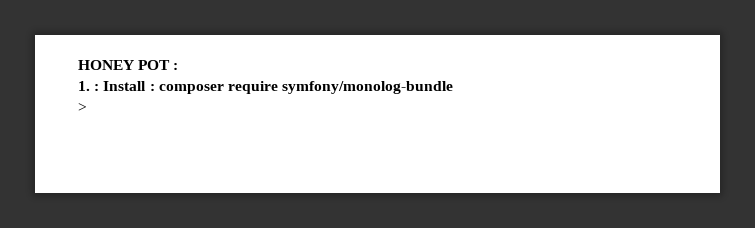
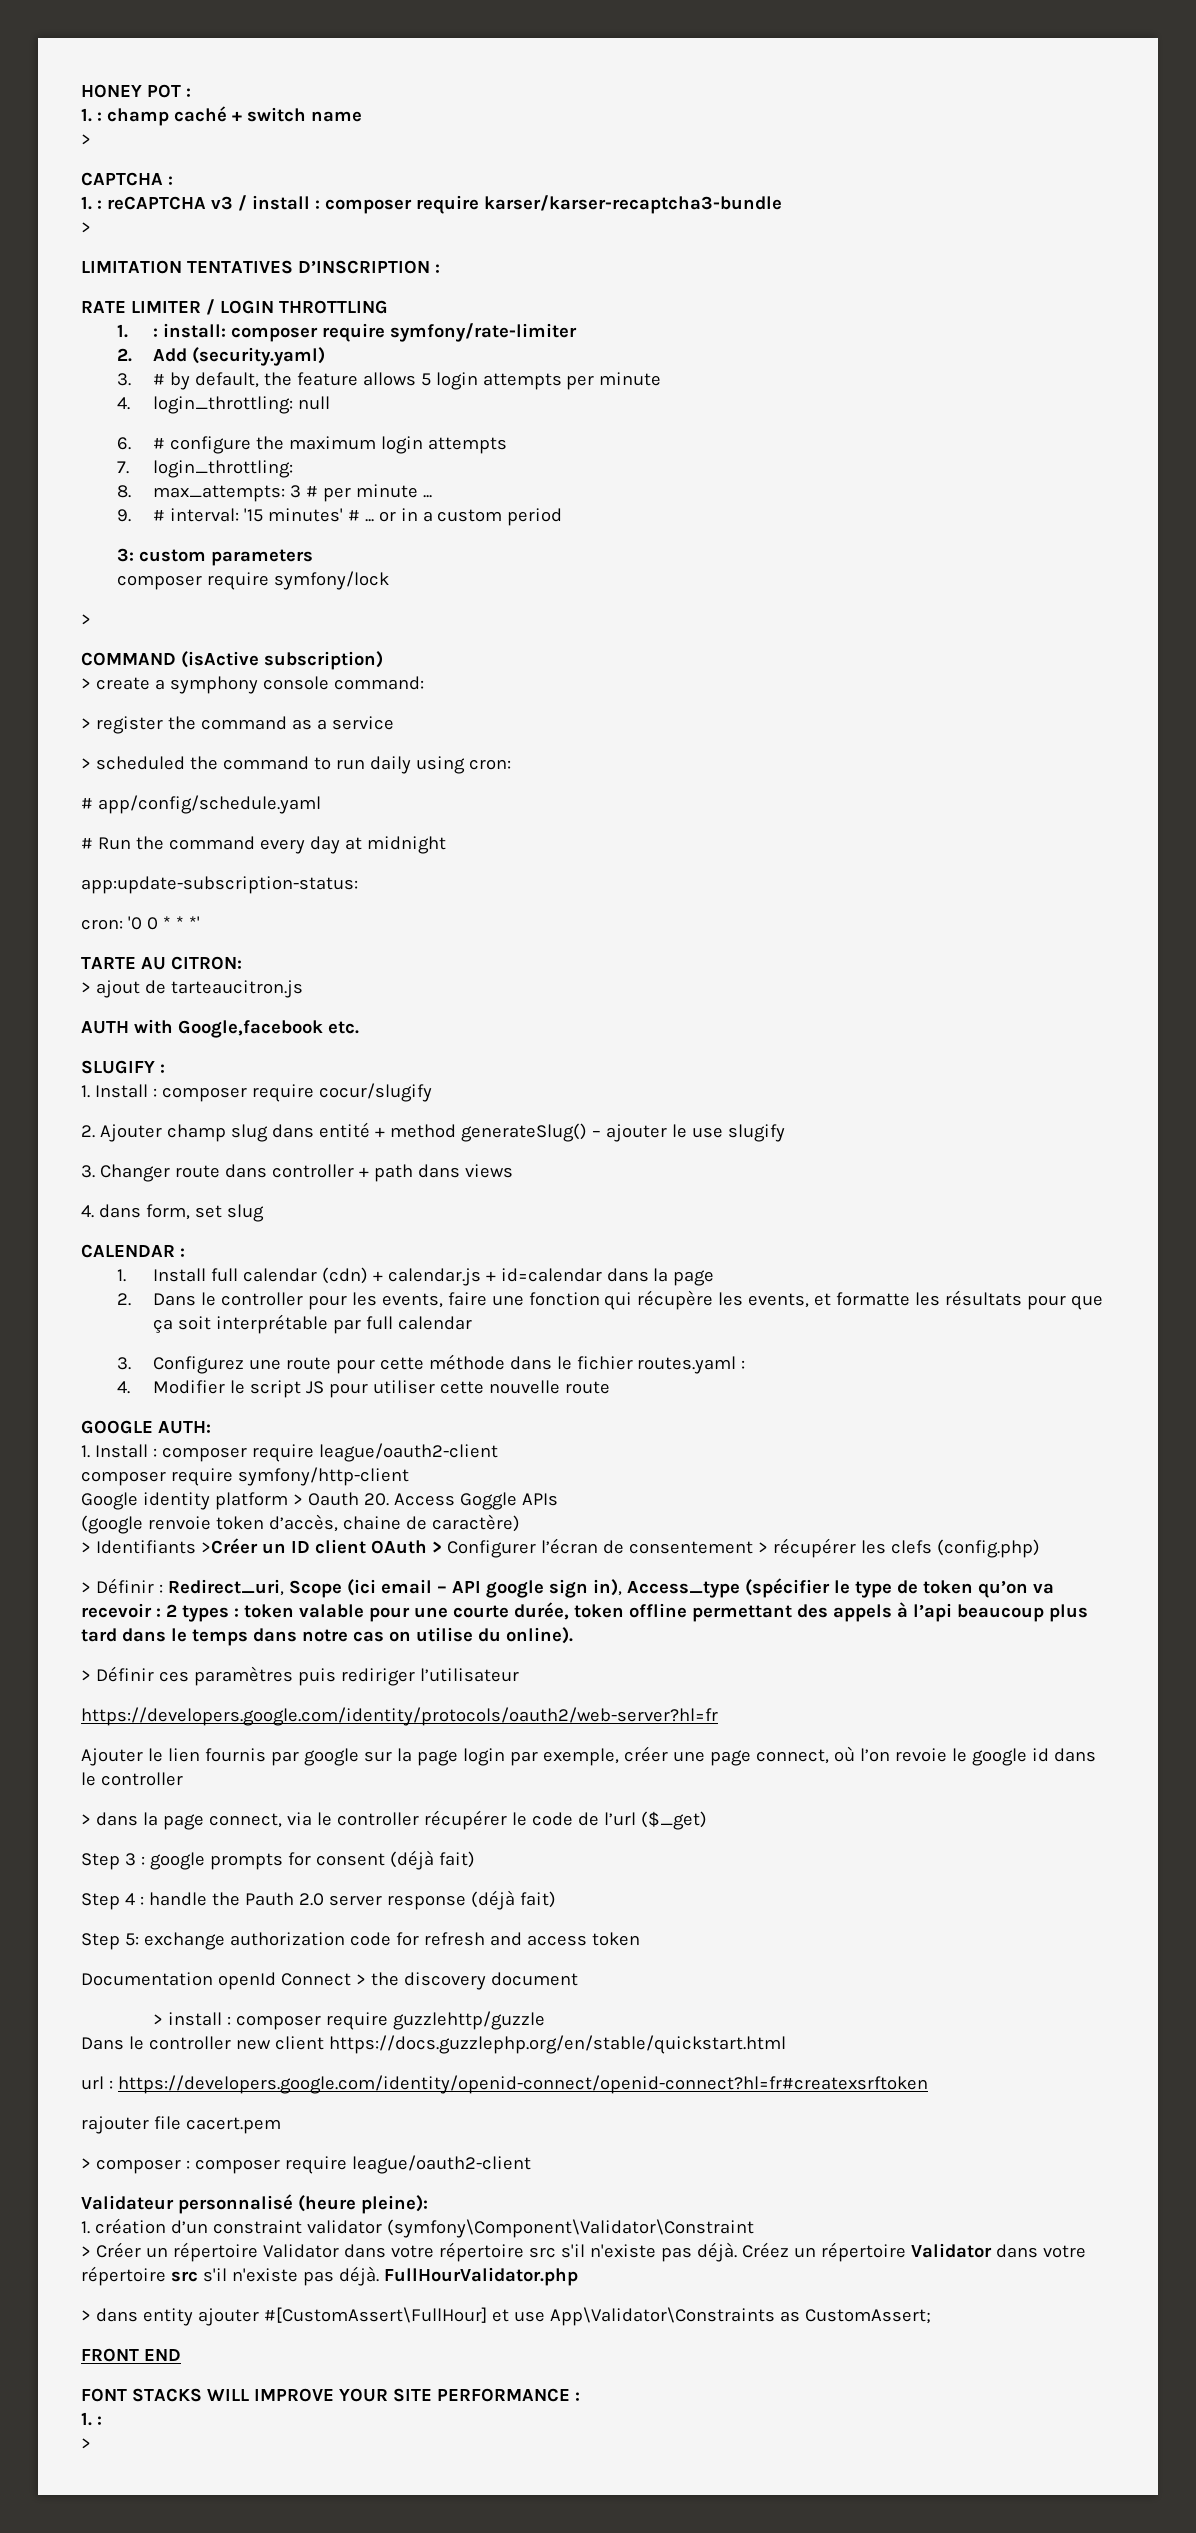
- 1. : Install : composer require symfony/monolog-bundle
+ 1. : champ caché + switch name
+ >
+ CAPTCHA :
+ 1. : reCAPTCHA v3 / install : composer require karser/karser-recaptcha3-bundle
+ >
+ LIMITATION TENTATIVES D’INSCRIPTION :
+ RATE LIMITER / LOGIN THROTTLING
+ 1. : install: composer require symfony/rate-limiter
+ 2. Add (security.yaml)
+ 3. # by default, the feature allows 5 login attempts per minute
+ 4. login_throttling: null
+ 6. # configure the maximum login attempts
+ 7. login_throttling:
+ 8. max_attempts: 3 # per minute ...
+ 9. # interval: '15 minutes' # ... or in a custom period
+ 3: custom parameters
+ composer require symfony/lock
+ >
+ COMMAND (isActive subscription)
+ > create a symphony console command:
+ > register the command as a service
+ > scheduled the command to run daily using cron:
+ # app/config/schedule.yaml
+ # Run the command every day at midnight
+ app:update-subscription-status:
+ cron: '0 0 * * *'
+ TARTE AU CITRON:
+ > ajout de tarteaucitron.js
+ AUTH with Google,facebook etc.
+ SLUGIFY :
+ 1. Install : composer require cocur/slugify
+ 2. Ajouter champ slug dans entité + method generateSlug() – ajouter le use slugify
+ 3. Changer route dans controller + path dans views
+ 4. dans form, set slug
+ CALENDAR :
+ 1. Install full calendar (cdn) + calendar.js + id=calendar dans la page
+ 2. Dans le controller pour les events, faire une fonction qui récupère les events, et formatte les résultats pour que ça soit interprétable par full calendar
+ 3. Configurez une route pour cette méthode dans le fichier routes.yaml :
+ 4. Modifier le script JS pour utiliser cette nouvelle route
+ GOOGLE AUTH:
+ 1. Install : composer require league/oauth2-client
+ composer require symfony/http-client
+ Google identity platform > Oauth 20. Access Goggle APIs
+ (google renvoie token d’accès, chaine de caractère)
+ > Identifiants >Créer un ID client OAuth > Configurer l’écran de consentement > récupérer les clefs (config.php)
+ > Définir : Redirect_uri, Scope (ici email – API google sign in), Access_type (spécifier le type de token qu’on va recevoir : 2 types : token valable pour une courte durée, token offline permettant des appels à l’api beaucoup plus tard dans le temps dans notre cas on utilise du online).
+ > Définir ces paramètres puis rediriger l’utilisateur
+ https://developers.google.com/identity/protocols/oauth2/web-server?hl=fr
+ Ajouter le lien fournis par google sur la page login par exemple, créer une page connect, où l’on revoie le google id dans le controller
+ > dans la page connect, via le controller récupérer le code de l’url ($_get)
+ Step 3 : google prompts for consent (déjà fait)
+ Step 4 : handle the Pauth 2.0 server response (déjà fait)
+ Step 5: exchange authorization code for refresh and access token
+ Documentation openId Connect > the discovery document
+ > install : composer require guzzlehttp/guzzle
+ Dans le controller new client https://docs.guzzlephp.org/en/stable/quickstart.html
+ url : https://developers.google.com/identity/openid-connect/openid-connect?hl=fr#createxsrftoken
+ rajouter file cacert.pem
+ > composer : composer require league/oauth2-client
+ Validateur personnalisé (heure pleine):
+ 1. création d’un constraint validator (symfony\Component\Validator\Constraint
+ > Créer un répertoire Validator dans votre répertoire src s'il n'existe pas déjà. Créez un répertoire Validator dans votre répertoire src s'il n'existe pas déjà. FullHourValidator.php
+ > dans entity ajouter #[CustomAssert\FullHour] et use App\Validator\Constraints as CustomAssert;
+ FRONT END
+ FONT STACKS WILL IMPROVE YOUR SITE PERFORMANCE :
+ 1. :

